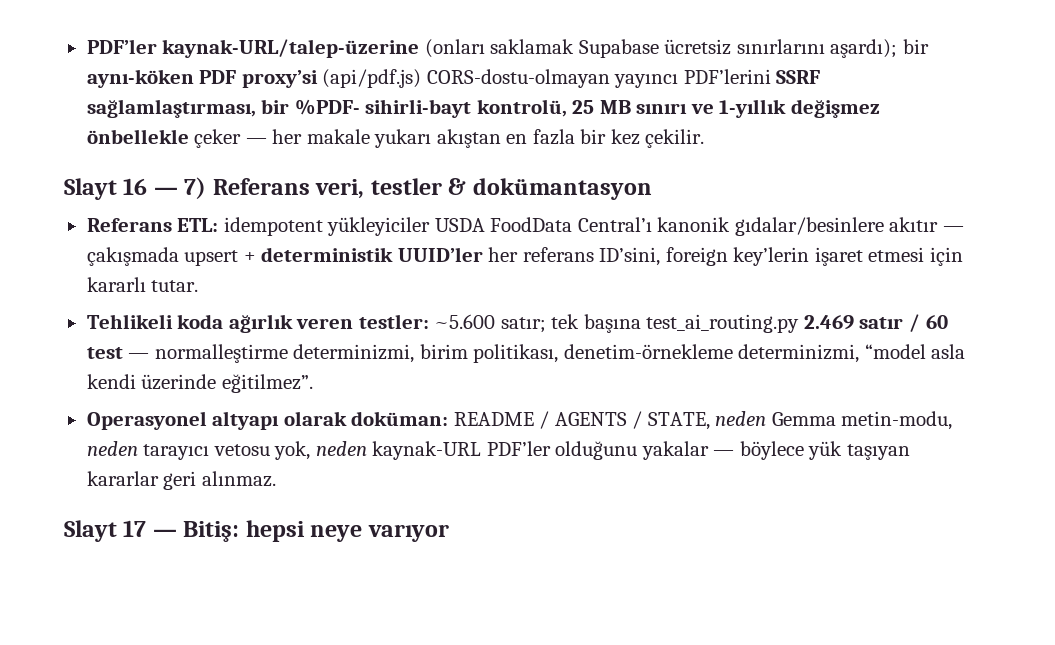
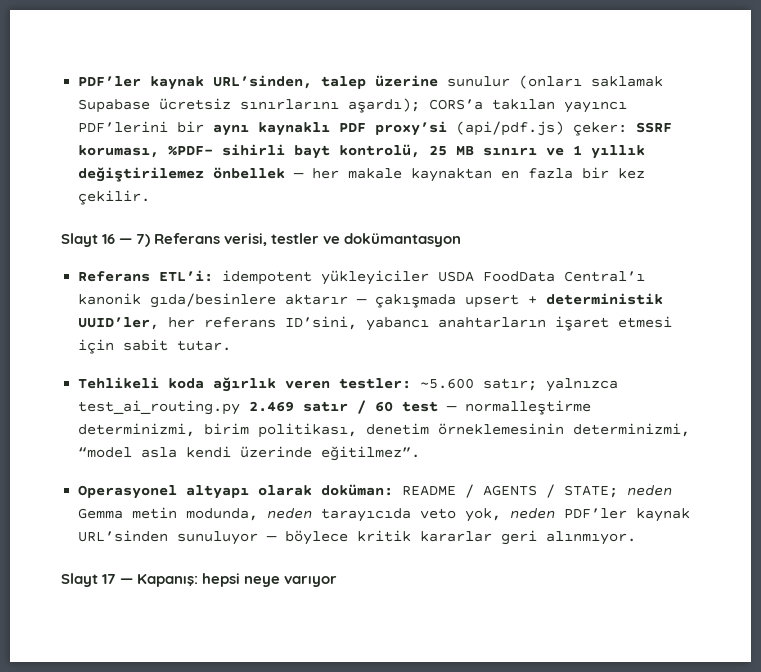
- PDF’ler kaynak-URL/talep-üzerine (onları saklamak Supabase ücretsiz sınırlarını aşardı); bir aynı-köken PDF proxy’si (api/pdf.js) CORS-dostu-olmayan yayıncı PDF’lerini SSRF sağlamlaştırması, bir %PDF- sihirli-bayt kontrolü, 25 MB sınırı ve 1-yıllık değişmez önbellekle çeker — her makale yukarı akıştan en fazla bir kez çekilir.
+ PDF’ler kaynak URL’sinden, talep üzerine sunulur (onları saklamak Supabase ücretsiz sınırlarını aşardı); CORS’a takılan yayıncı PDF’lerini bir aynı kaynaklı PDF proxy’si (api/pdf.js) çeker: SSRF koruması, %PDF- sihirli bayt kontrolü, 25 MB sınırı ve 1 yıllık değiştirilemez önbellek — her makale kaynaktan en fazla bir kez çekilir.
- Slayt 16 — 7) Referans veri, testler & dokümantasyon
+ Slayt 16 — 7) Referans verisi, testler ve dokümantasyon
- Referans ETL: idempotent yükleyiciler USDA FoodData Central’ı kanonik gıdalar/besinlere akıtır — çakışmada upsert + deterministik UUID’ler her referans ID’sini, foreign key’lerin işaret etmesi için kararlı tutar.
+ Referans ETL’i: idempotent yükleyiciler USDA FoodData Central’ı kanonik gıda/besinlere aktarır — çakışmada upsert + deterministik UUID’ler, her referans ID’sini, yabancı anahtarların işaret etmesi için sabit tutar.
- Tehlikeli koda ağırlık veren testler: ~5.600 satır; tek başına test_ai_routing.py 2.469 satır / 60 test — normalleştirme determinizmi, birim politikası, denetim-örnekleme determinizmi, “model asla kendi üzerinde eğitilmez”.
+ Tehlikeli koda ağırlık veren testler: ~5.600 satır; yalnızca test_ai_routing.py 2.469 satır / 60 test — normalleştirme determinizmi, birim politikası, denetim örneklemesinin determinizmi, “model asla kendi üzerinde eğitilmez”.
- Operasyonel altyapı olarak doküman: README / AGENTS / STATE, neden Gemma metin-modu, neden tarayıcı vetosu yok, neden kaynak-URL PDF’ler olduğunu yakalar — böylece yük taşıyan kararlar geri alınmaz.
+ Operasyonel altyapı olarak doküman: README / AGENTS / STATE; neden Gemma metin modunda, neden tarayıcıda veto yok, neden PDF’ler kaynak URL’sinden sunuluyor — böylece kritik kararlar geri alınmıyor.
- Slayt 17 — Bitiş: hepsi neye varıyor
+ Slayt 17 — Kapanış: hepsi neye varıyor

